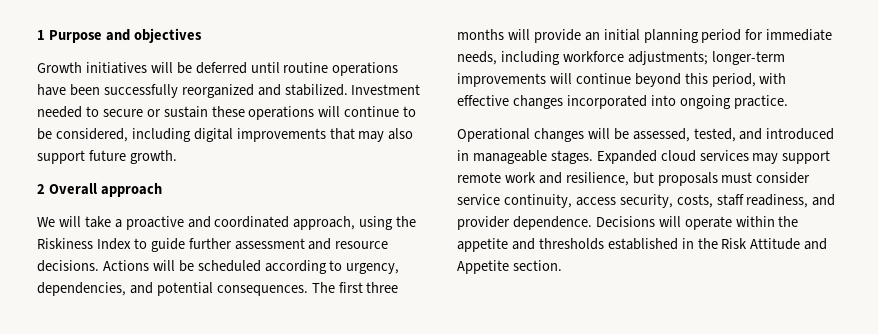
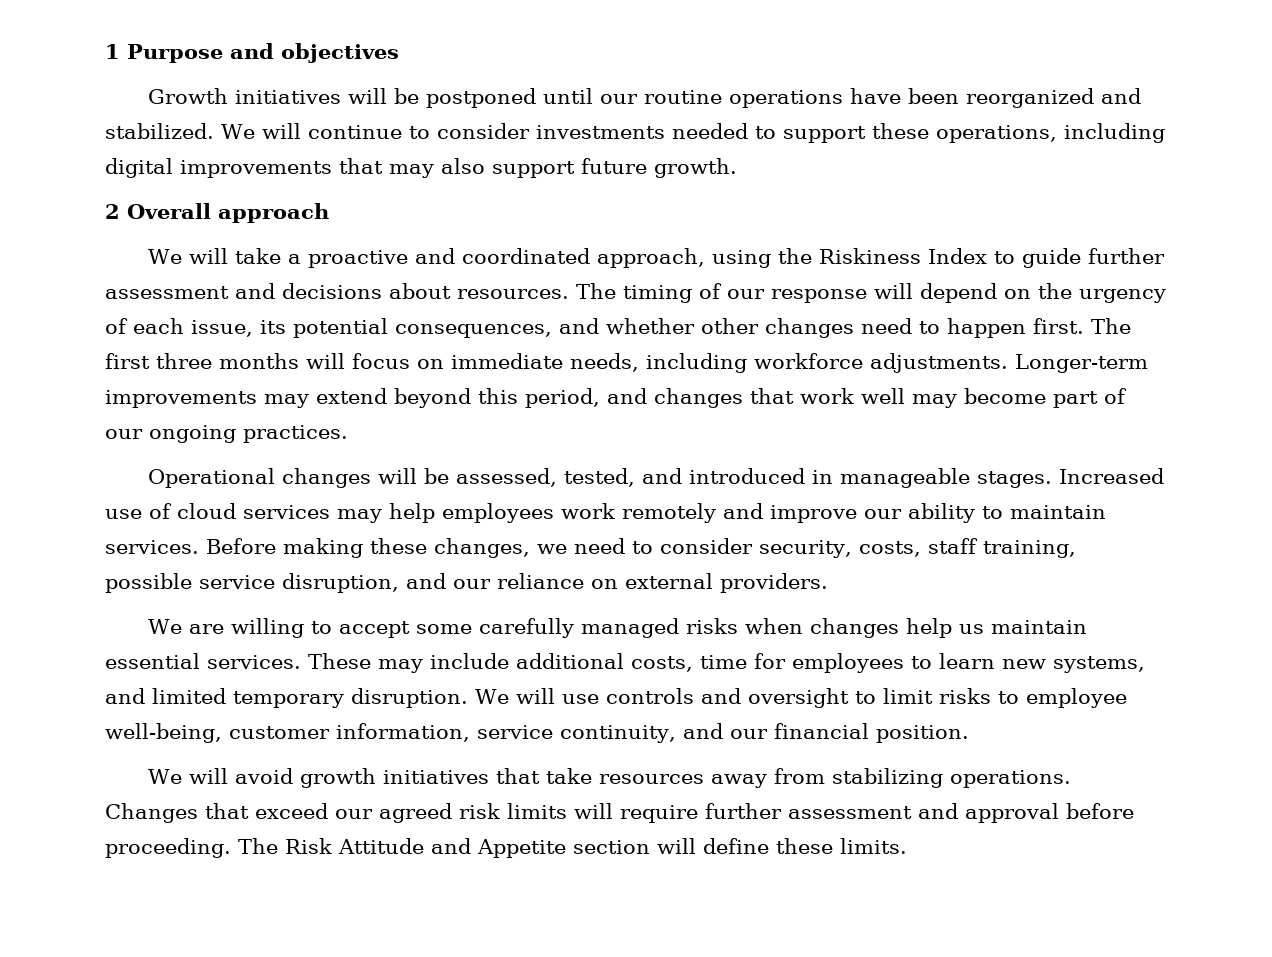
- Growth initiatives will be deferred until routine operations have been successfully reorganized and stabilized.
+ Growth initiatives will be postponed until our routine operations have been reorganized and stabilized.
- Investment needed to secure or sustain these operations will continue to be considered, including digital improvements that may also support future growth.
+ We will continue to consider investments needed to support these operations, including digital improvements that may also support future growth.
- We will take a proactive and coordinated approach, using the Riskiness Index to guide further assessment and resource decisions. Actions will be scheduled according to urgency, dependencies, and potential consequences.
+ We will take a proactive and coordinated approach, using the Riskiness Index to guide further assessment and decisions about resources. The timing of our response will depend on the urgency of each issue, its potential consequences, and whether other changes need to happen first.
- The first three months will provide an initial planning period for immediate needs, including workforce adjustments; longer-term improvements will continue beyond this period, with effective changes incorporated into ongoing practice.
+ The first three months will focus on immediate needs, including workforce adjustments. Longer-term improvements may extend beyond this period, and changes that work well may become part of our ongoing practices.
- Expanded cloud services may support remote work and resilience, but proposals must consider service continuity, access security, costs, staff readiness, and provider dependence. Decisions will operate within the appetite and thresholds established in the Risk Attitude and Appetite section.
+ Increased use of cloud services may help employees work remotely and improve our ability to maintain services. Before making these changes, we need to consider security, costs, staff training, possible service disruption, and our reliance on external providers.
+ We are willing to accept some carefully managed risks when changes help us maintain essential services. These may include additional costs, time for employees to learn new systems, and limited temporary disruption. We will use controls and oversight to limit risks to employee well-being, customer information, service continuity, and our financial position.
+ We will avoid growth initiatives that take resources away from stabilizing operations. Changes that exceed our agreed risk limits will require further assessment and approval before proceeding. The Risk Attitude and Appetite section will define these limits.

